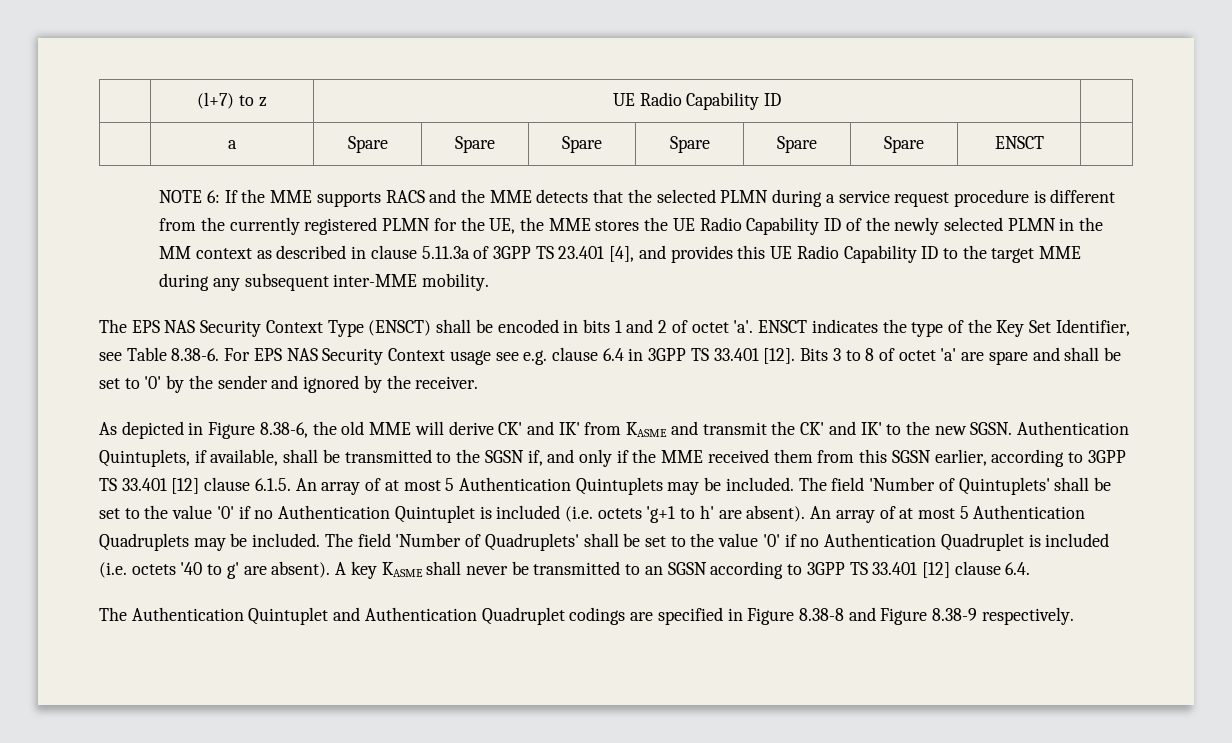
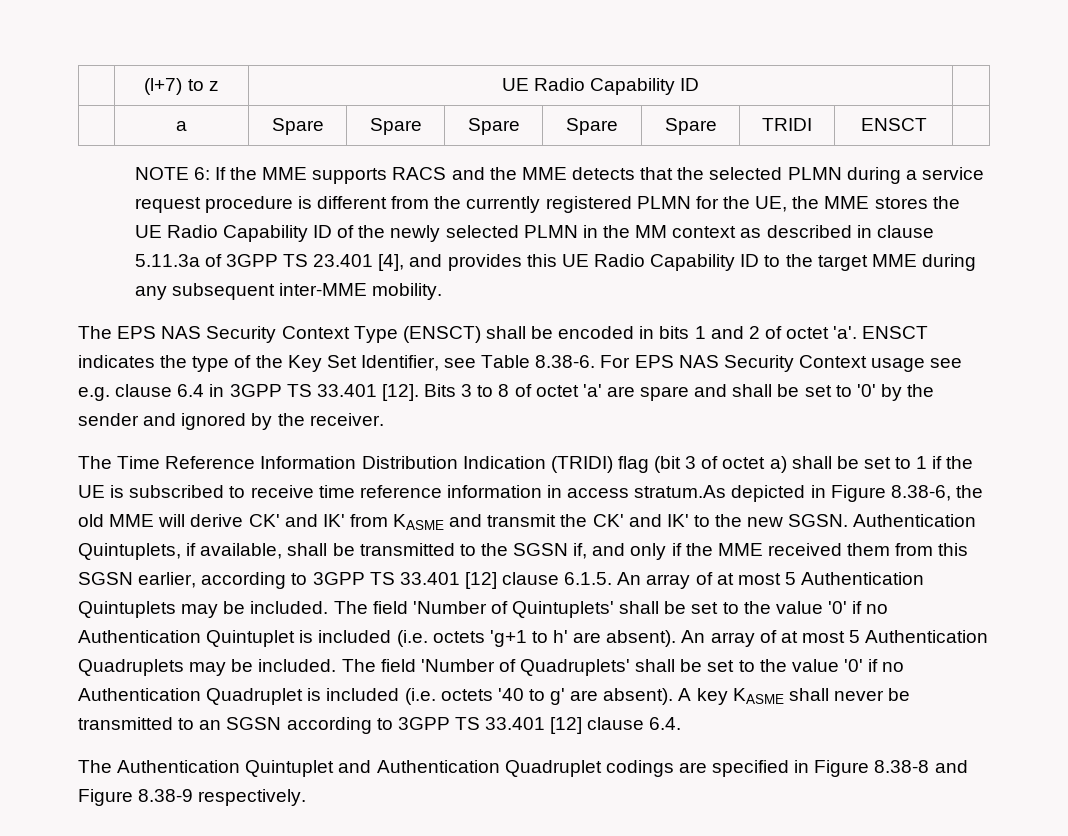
- | a | Spare | Spare | Spare | Spare | Spare | Spare | ENSCT |
+ | a | Spare | Spare | Spare | Spare | Spare | TRIDI | ENSCT |
- As depicted in Figure 8.38-6, the old MME will derive CK' and IK' from KASME and transmit the CK' and IK' to the new SGSN.
+ The Time Reference Information Distribution Indication (TRIDI) flag (bit 3 of octet a) shall be set to 1 if the UE is subscribed to receive time reference information in access stratum.As depicted in Figure 8.38-6, the old MME will derive CK' and IK' from KASME and transmit the CK' and IK' to the new SGSN.

